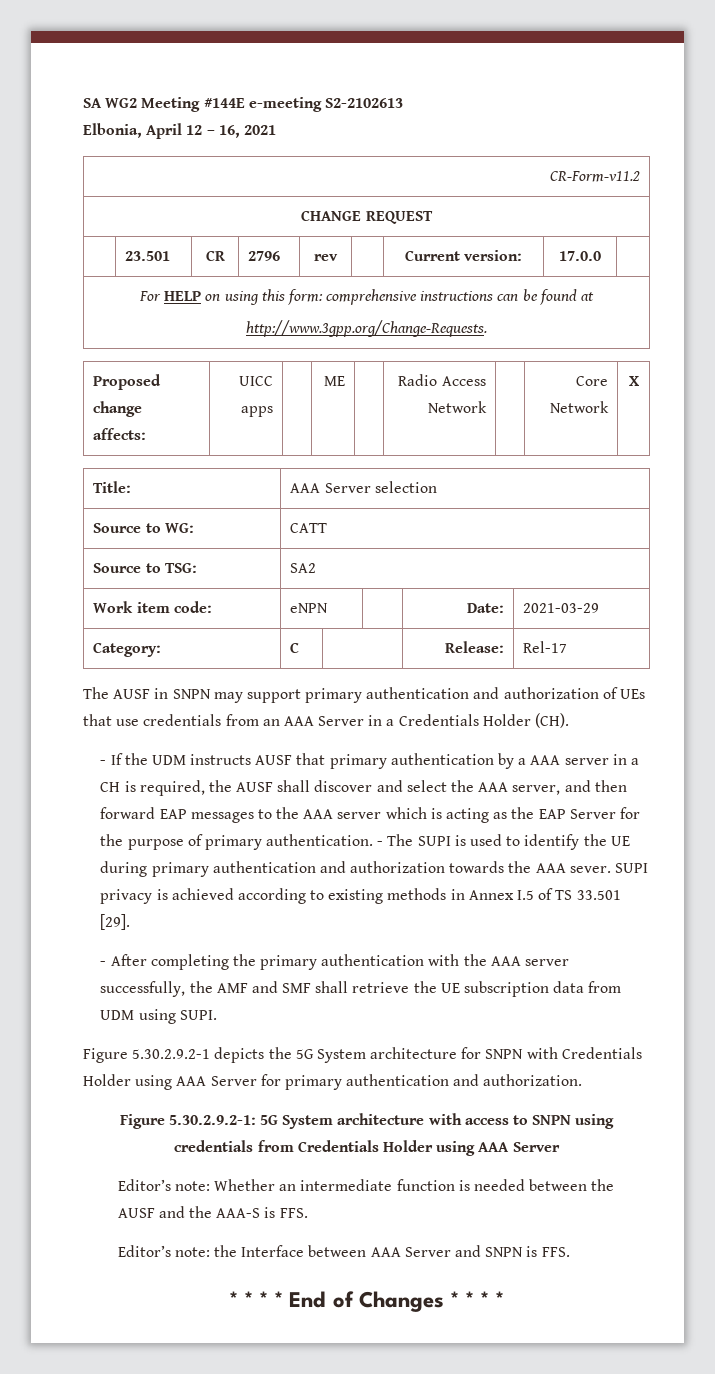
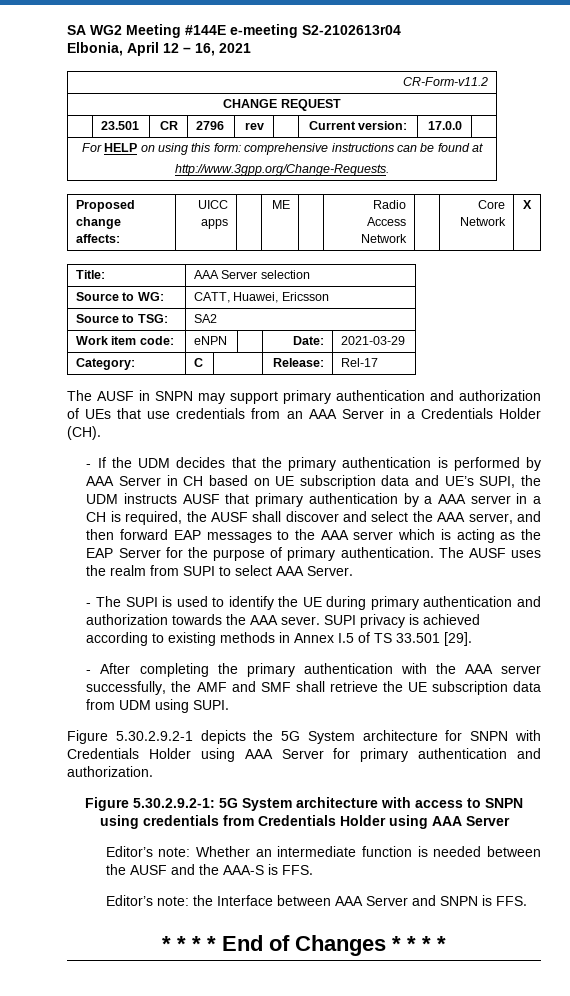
- SA WG2 Meeting #144E e-meeting S2-2102613
+ SA WG2 Meeting #144E e-meeting S2-2102613r04
- Source to WG: | CATT
+ Source to WG: | CATT, Huawei, Ericsson
- - If the UDM instructs AUSF that primary authentication by a AAA server in a CH is required, the AUSF shall discover and select the AAA server, and then forward EAP messages to the AAA server which is acting as the EAP Server for the purpose of primary authentication. - The SUPI is used to identify the UE during primary authentication and authorization towards the AAA sever.
+ - If the UDM decides that the primary authentication is performed by AAA Server in CH based on UE subscription data and UE’s SUPI, the UDM instructs AUSF that primary authentication by a AAA server in a CH is required, the AUSF shall discover and select the AAA server, and then forward EAP messages to the AAA server which is acting as the EAP Server for the purpose of primary authentication. The AUSF uses the realm from SUPI to select AAA Server.
+ - The SUPI is used to identify the UE during primary authentication and authorization towards the AAA sever.

